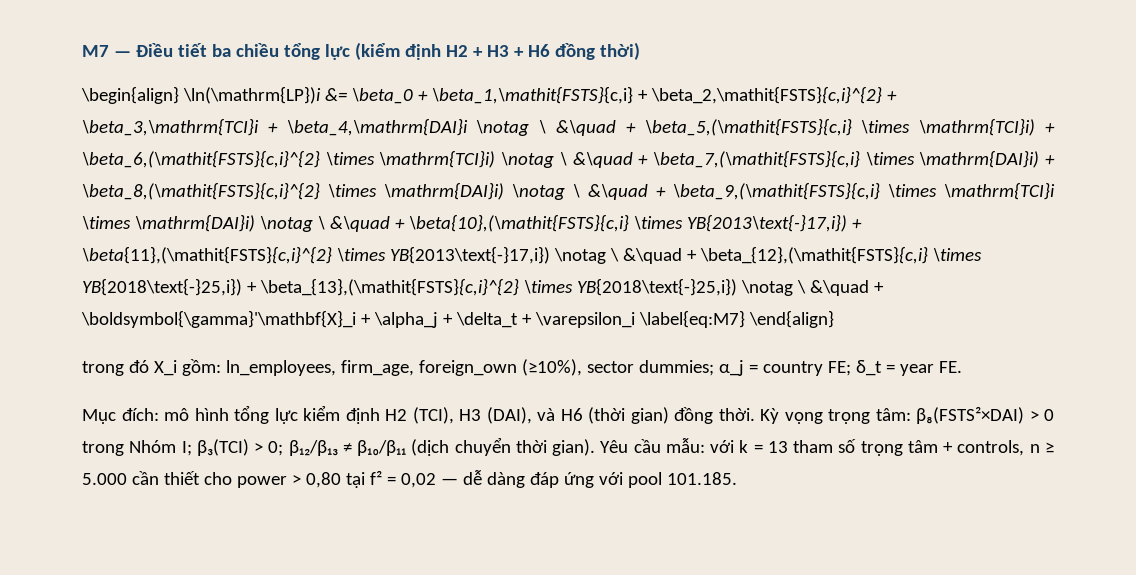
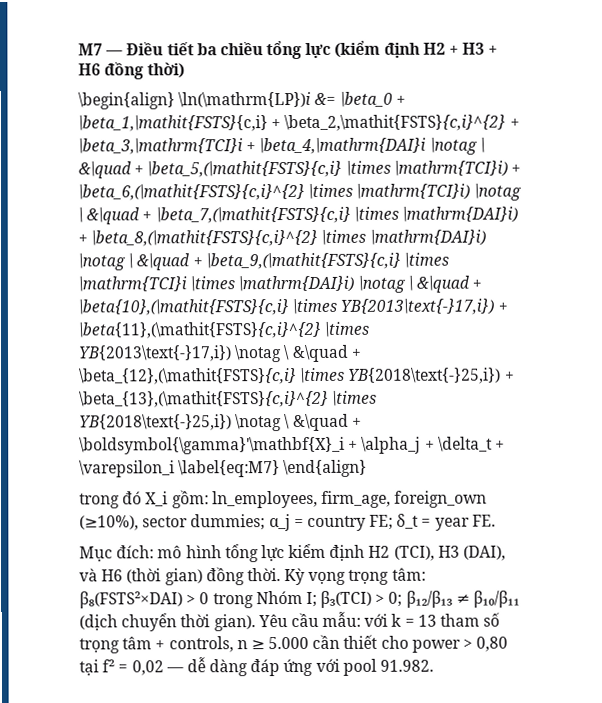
- Yêu cầu mẫu: với k = 13 tham số trọng tâm + controls, n ≥ 5.000 cần thiết cho power > 0,80 tại f² = 0,02 — dễ dàng đáp ứng với pool 101.185.
+ Yêu cầu mẫu: với k = 13 tham số trọng tâm + controls, n ≥ 5.000 cần thiết cho power > 0,80 tại f² = 0,02 — dễ dàng đáp ứng với pool 91.982.

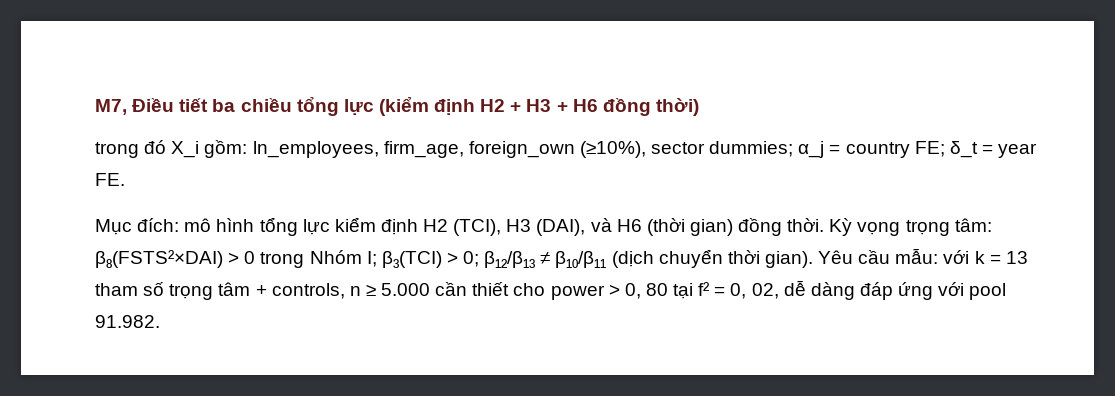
- M7 — Điều tiết ba chiều tổng lực (kiểm định H2 + H3 + H6 đồng thời)
+ M7, Điều tiết ba chiều tổng lực (kiểm định H2 + H3 + H6 đồng thời)
- \begin{align} \ln(\mathrm{LP})i &= \beta_0 + \beta_1,\mathit{FSTS}{c,i} + \beta_2,\mathit{FSTS}{c,i}^{2} + \beta_3,\mathrm{TCI}i + \beta_4,\mathrm{DAI}i \notag \ &\quad + \beta_5,(\mathit{FSTS}{c,i} \times \mathrm{TCI}i) + \beta_6,(\mathit{FSTS}{c,i}^{2} \times \mathrm{TCI}i) \notag \ &\quad + \beta_7,(\mathit{FSTS}{c,i} \times \mathrm{DAI}i) + \beta_8,(\mathit{FSTS}{c,i}^{2} \times \mathrm{DAI}i) \notag \ &\quad + \beta_9,(\mathit{FSTS}{c,i} \times \mathrm{TCI}i \times \mathrm{DAI}i) \notag \ &\quad + \beta{10},(\mathit{FSTS}{c,i} \times YB{2013\text{-}17,i}) + \beta{11},(\mathit{FSTS}{c,i}^{2} \times YB{2013\text{-}17,i}) \notag \ &\quad + \beta_{12},(\mathit{FSTS}{c,i} \times YB{2018\text{-}25,i}) + \beta_{13},(\mathit{FSTS}{c,i}^{2} \times YB{2018\text{-}25,i}) \notag \ &\quad + \boldsymbol{\gamma}'\mathbf{X}_i + \alpha_j + \delta_t + \varepsilon_i \label{eq:M7} \end{align}
- Yêu cầu mẫu: với k = 13 tham số trọng tâm + controls, n ≥ 5.000 cần thiết cho power > 0,80 tại f² = 0,02 — dễ dàng đáp ứng với pool 91.982.
+ Yêu cầu mẫu: với k = 13 tham số trọng tâm + controls, n ≥ 5.000 cần thiết cho power > 0, 80 tại f² = 0, 02, dễ dàng đáp ứng với pool 91.982.

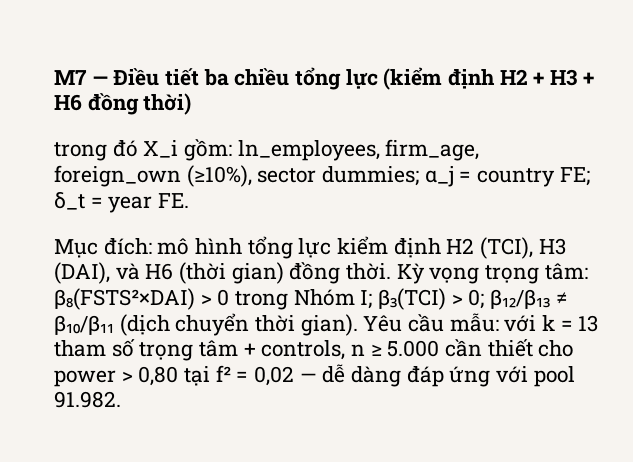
- M7, Điều tiết ba chiều tổng lực (kiểm định H2 + H3 + H6 đồng thời)
+ M7 — Điều tiết ba chiều tổng lực (kiểm định H2 + H3 + H6 đồng thời)
- Yêu cầu mẫu: với k = 13 tham số trọng tâm + controls, n ≥ 5.000 cần thiết cho power > 0, 80 tại f² = 0, 02, dễ dàng đáp ứng với pool 91.982.
+ Yêu cầu mẫu: với k = 13 tham số trọng tâm + controls, n ≥ 5.000 cần thiết cho power > 0,80 tại f² = 0,02 — dễ dàng đáp ứng với pool 91.982.

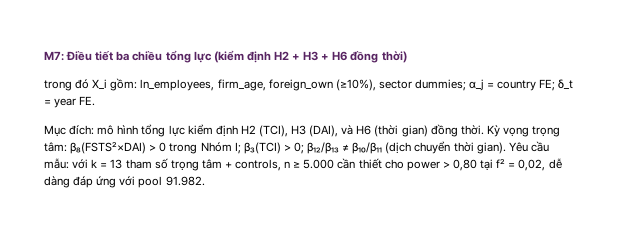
- M7 — Điều tiết ba chiều tổng lực (kiểm định H2 + H3 + H6 đồng thời)
+ M7: Điều tiết ba chiều tổng lực (kiểm định H2 + H3 + H6 đồng thời)
- Yêu cầu mẫu: với k = 13 tham số trọng tâm + controls, n ≥ 5.000 cần thiết cho power > 0,80 tại f² = 0,02 — dễ dàng đáp ứng với pool 91.982.
+ Yêu cầu mẫu: với k = 13 tham số trọng tâm + controls, n ≥ 5.000 cần thiết cho power > 0,80 tại f² = 0,02, dễ dàng đáp ứng với pool 91.982.

